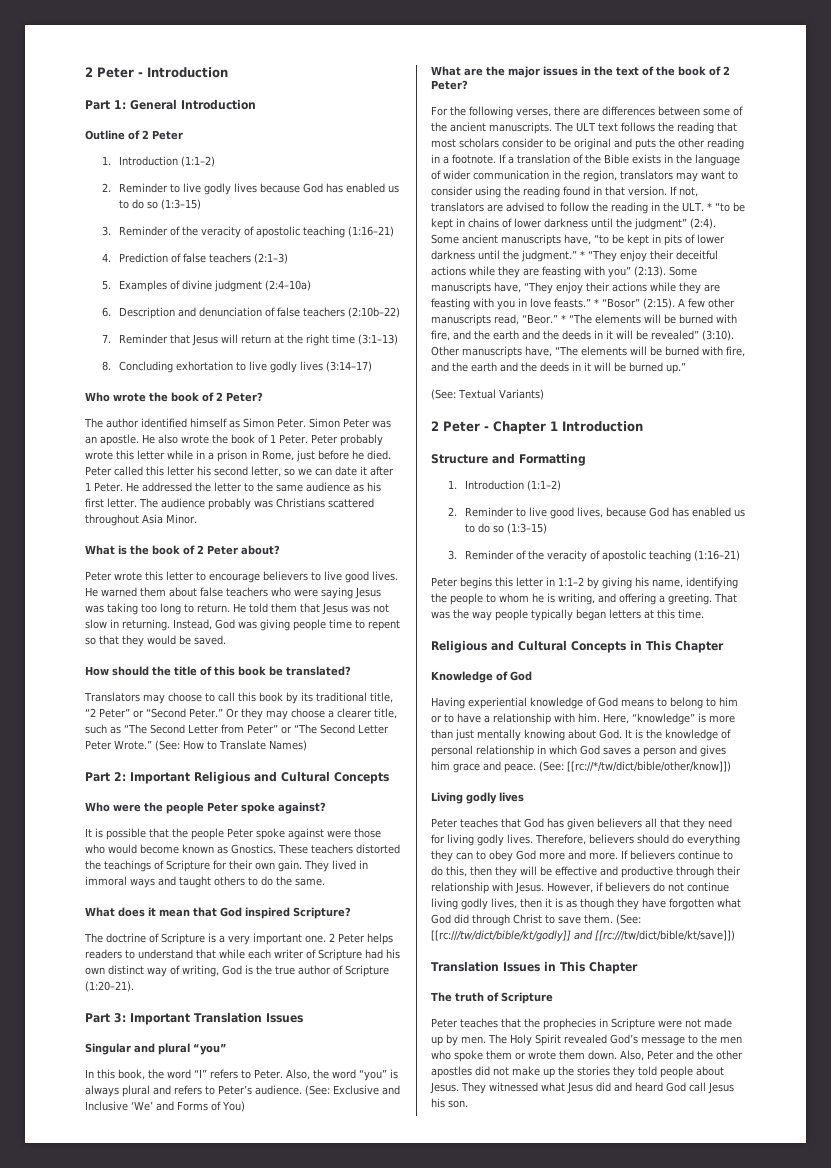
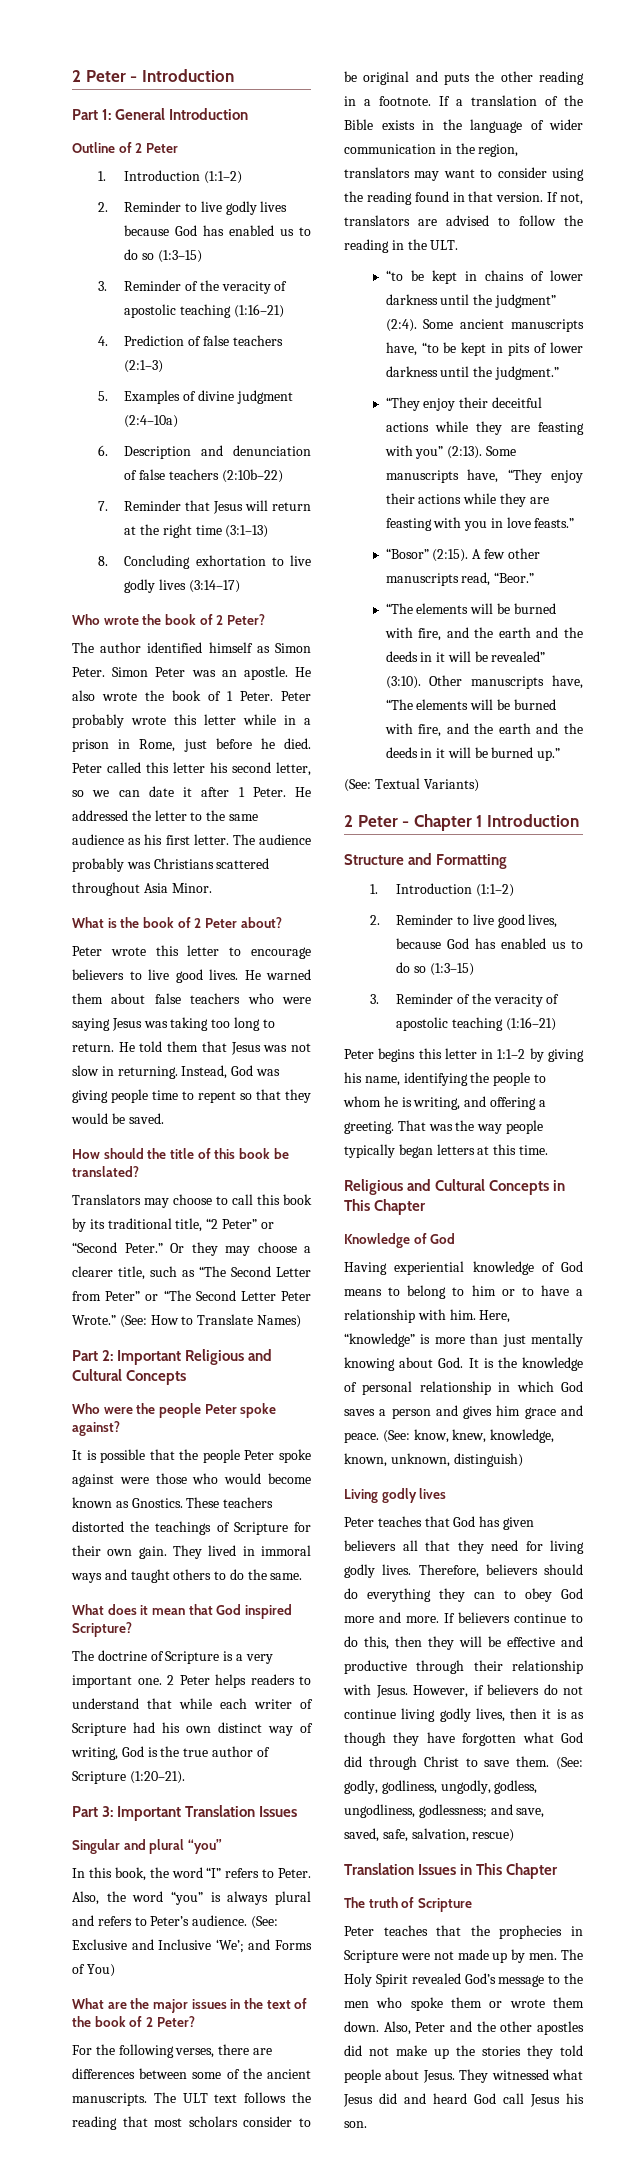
- (See: Exclusive and Inclusive ‘We’ and Forms of You)
+ (See: Exclusive and Inclusive ‘We’; and Forms of You)
- If not, translators are advised to follow the reading in the ULT. * “to be kept in chains of lower darkness until the judgment” (2:4).
+ If not, translators are advised to follow the reading in the ULT.
+ “to be kept in chains of lower darkness until the judgment” (2:4).
- Some ancient manuscripts have, “to be kept in pits of lower darkness until the judgment.” * “They enjoy their deceitful actions while they are feasting with you” (2:13).
+ Some ancient manuscripts have, “to be kept in pits of lower darkness until the judgment.”
+ “They enjoy their deceitful actions while they are feasting with you” (2:13).
- Some manuscripts have, “They enjoy their actions while they are feasting with you in love feasts.” * “Bosor” (2:15).
+ Some manuscripts have, “They enjoy their actions while they are feasting with you in love feasts.”
+ “Bosor” (2:15).
- A few other manuscripts read, “Beor.” * “The elements will be burned with fire, and the earth and the deeds in it will be revealed” (3:10).
+ A few other manuscripts read, “Beor.”
+ “The elements will be burned with fire, and the earth and the deeds in it will be revealed” (3:10).
- (See: [[rc://*/tw/dict/bible/other/know]])
+ (See: know, knew, knowledge, known, unknown, distinguish)
- (See: [[rc:///tw/dict/bible/kt/godly]] and [[rc:///tw/dict/bible/kt/save]])
+ (See: godly, godliness, ungodly, godless, ungodliness, godlessness; and save, saved, safe, salvation, rescue)

